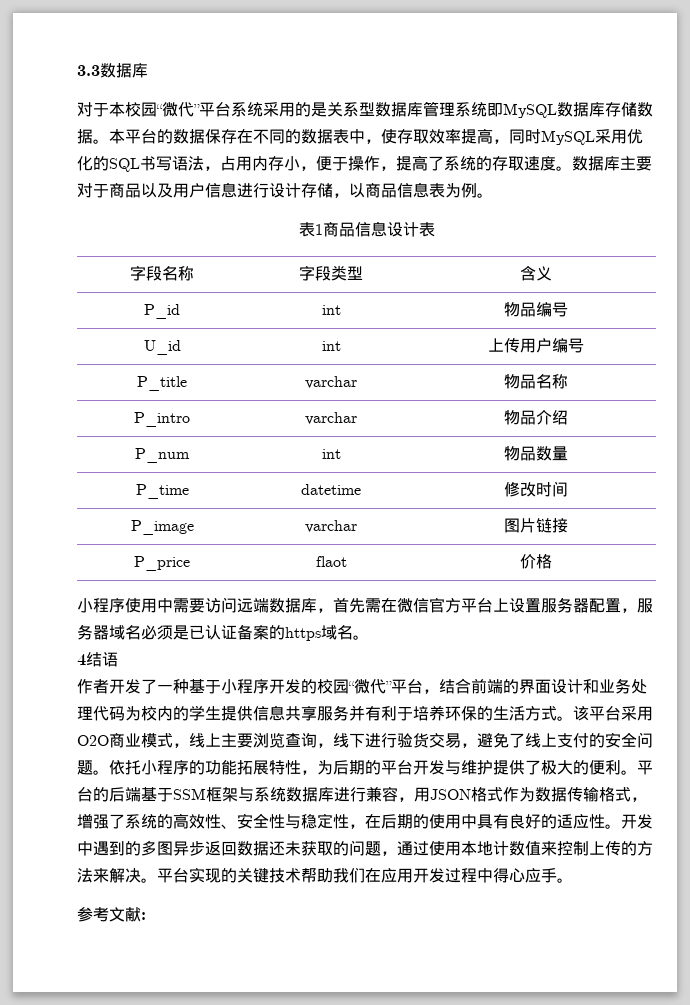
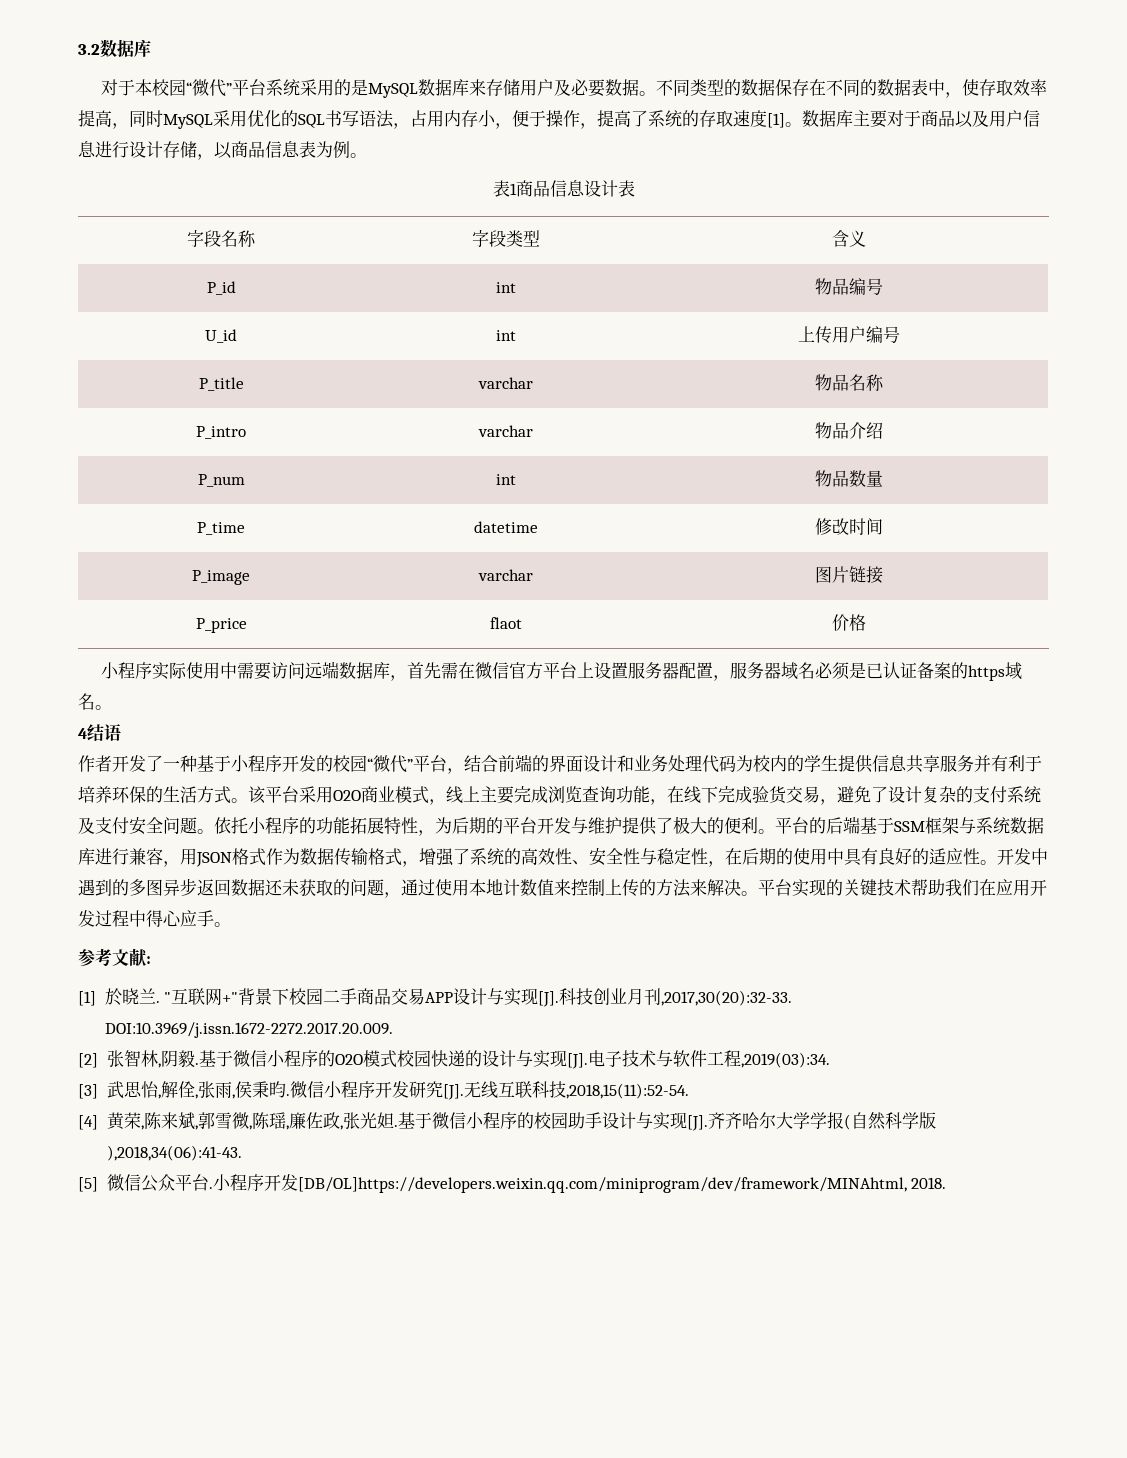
- 3.3数据库
+ 3.2数据库
- 对于本校园“微代”平台系统采用的是关系型数据库管理系统即MySQL数据库存储数据。本平台的数据保存在不同的数据表中，使存取效率提高，同时MySQL采用优化的SQL书写语法，占用内存小，便于操作，提高了系统的存取速度。
+ 对于本校园“微代”平台系统采用的是MySQL数据库来存储用户及必要数据。不同类型的数据保存在不同的数据表中，使存取效率提高，同时MySQL采用优化的SQL书写语法，占用内存小，便于操作，提高了系统的存取速度[1]。
- 小程序使用中需要访问远端数据库，首先需在微信官方平台上设置服务器配置，服务器域名必须是已认证备案的https域名。
+ 小程序实际使用中需要访问远端数据库，首先需在微信官方平台上设置服务器配置，服务器域名必须是已认证备案的https域名。
- 该平台采用O2O商业模式，线上主要浏览查询，线下进行验货交易，避免了线上支付的安全问题。
+ 该平台采用O2O商业模式，线上主要完成浏览查询功能，在线下完成验货交易，避免了设计复杂的支付系统及支付安全问题。
+ [1]於晓兰. "互联网+"背景下校园二手商品交易APP设计与实现[J].科技创业月刊,2017,30(20):32-33. DOI:10.3969/j.issn.1672-2272.2017.20.009.
+ [2]张智林,阴毅.基于微信小程序的O2O模式校园快递的设计与实现[J].电子技术与软件工程,2019(03):34.
+ [3]武思怡,解佺,张雨,侯秉昀.微信小程序开发研究[J].无线互联科技,2018,15(11):52-54.
+ [4]黄荣,陈来斌,郭雪微,陈瑶,廉佐政,张光妲.基于微信小程序的校园助手设计与实现[J].齐齐哈尔大学学报(自然科学版),2018,34(06):41-43.
+ [5]微信公众平台.小程序开发[DB/OL]https://developers.weixin.qq.com/miniprogram/dev/framework/MINAhtml, 2018.

